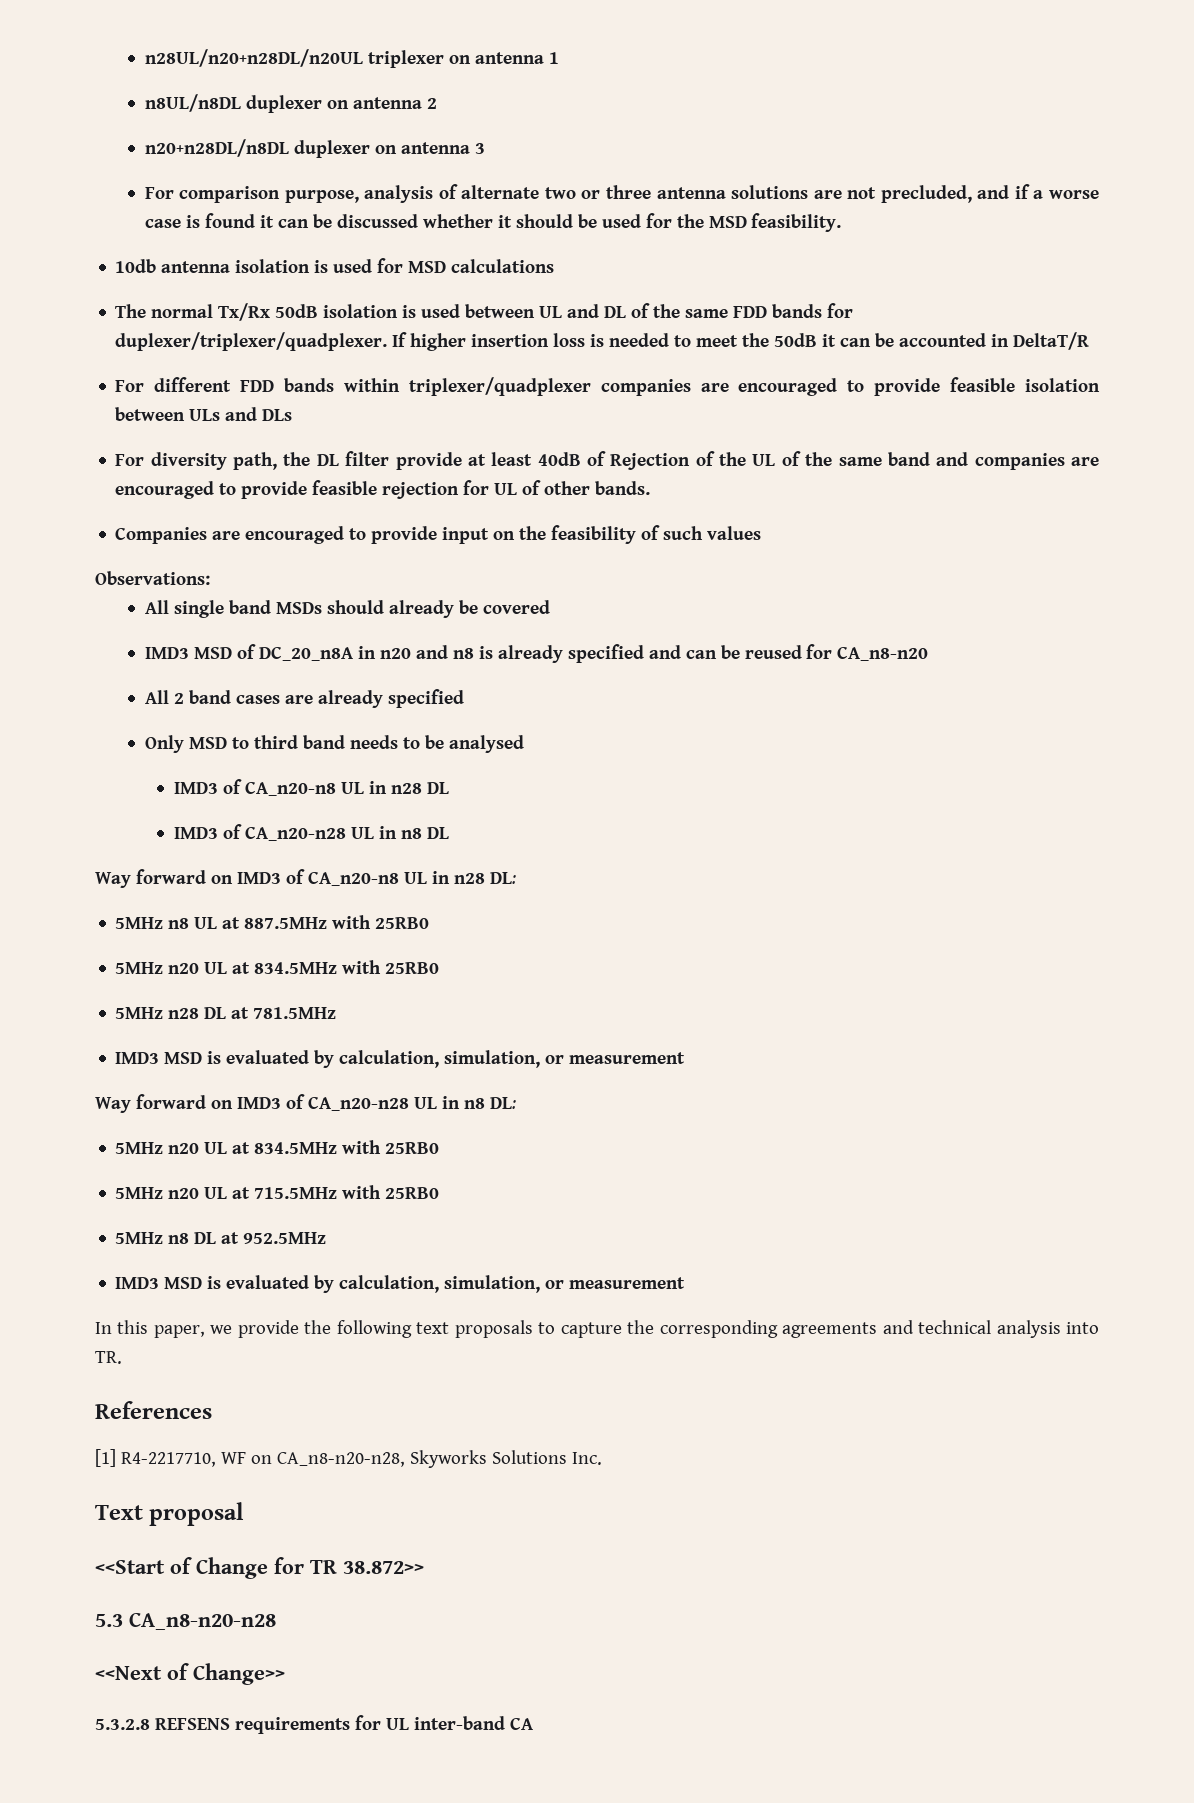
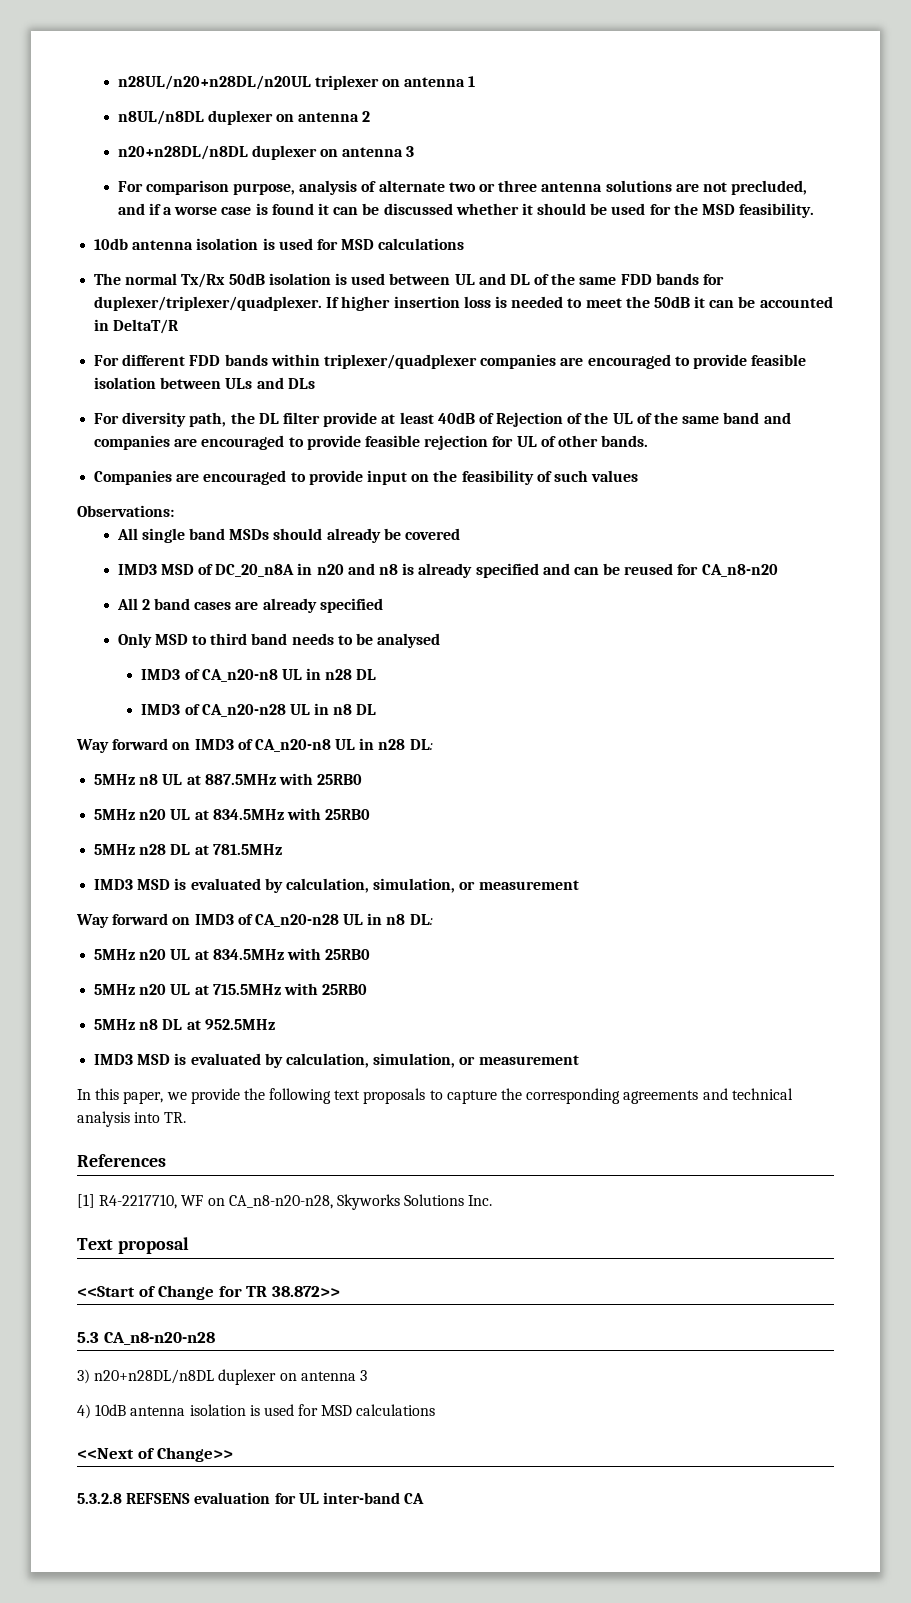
+ 3) n20+n28DL/n8DL duplexer on antenna 3
+ 4) 10dB antenna isolation is used for MSD calculations
- 5.3.2.8 REFSENS requirements for UL inter-band CA
+ 5.3.2.8 REFSENS evaluation for UL inter-band CA

